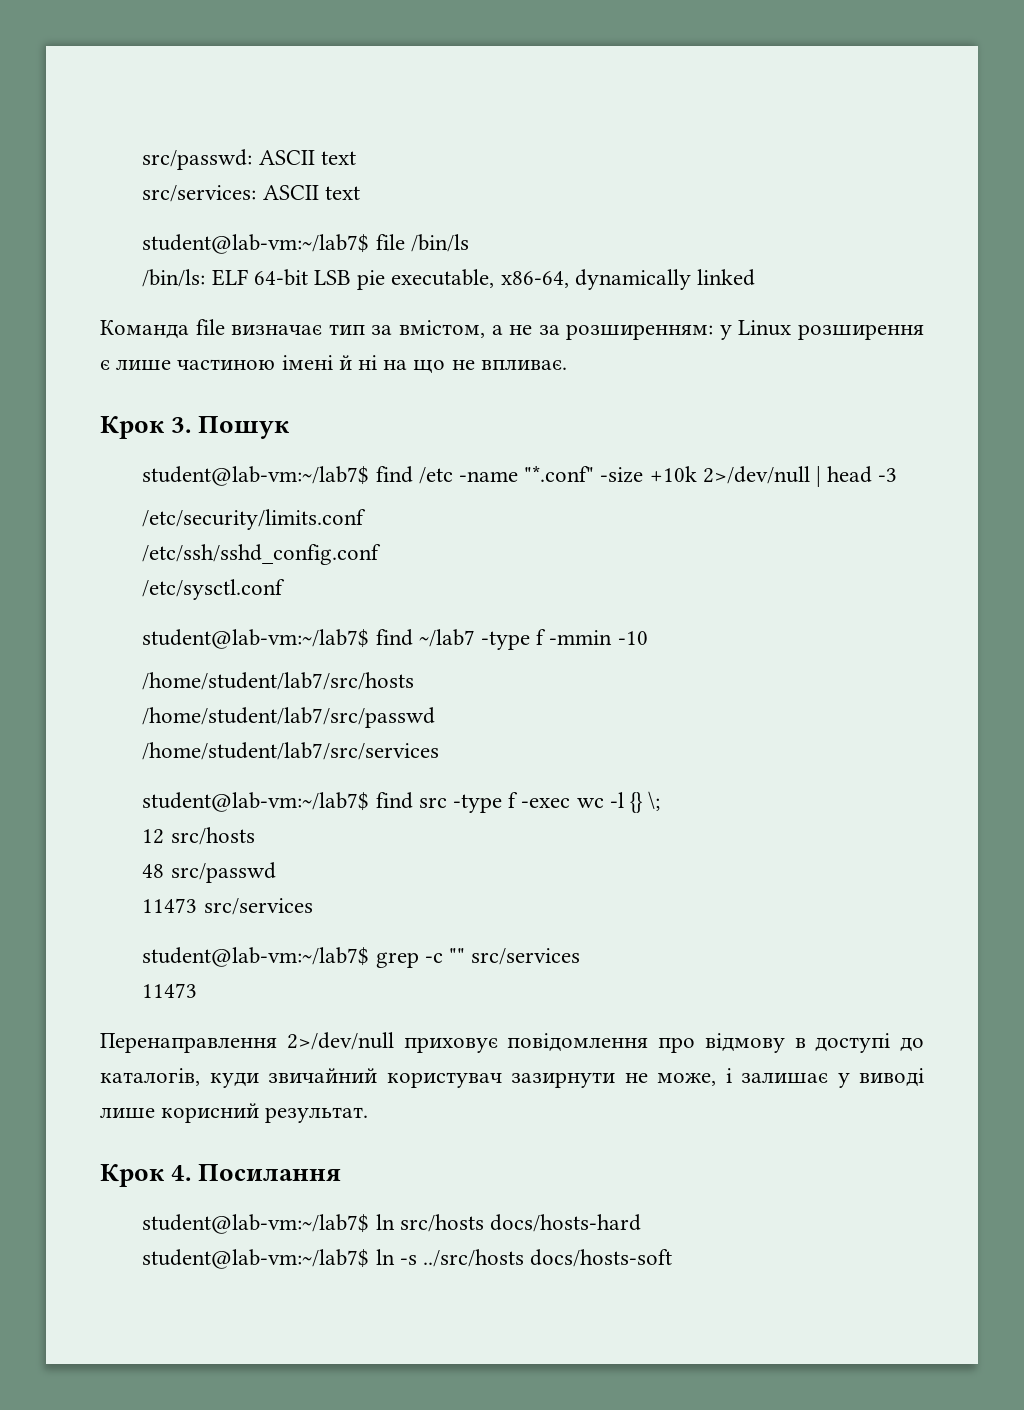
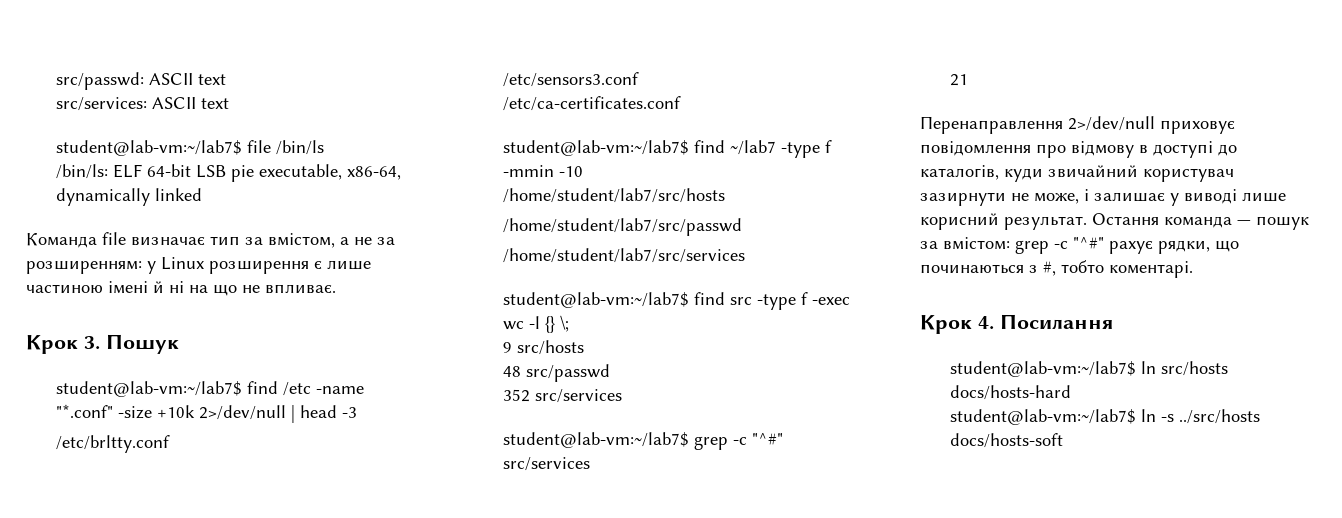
- /etc/security/limits.conf
- /etc/ssh/sshd_config.conf
- /etc/sysctl.conf
+ /etc/brltty.conf
+ /etc/sensors3.conf
+ /etc/ca-certificates.conf
- 12 src/hosts
+ 9 src/hosts
- 11473 src/services
+ 352 src/services
- student@lab-vm:~/lab7$ grep -c "" src/services
- 11473
+ student@lab-vm:~/lab7$ grep -c "^#" src/services
+ 21
+ Остання команда — пошук за вмістом: grep -c "^#" рахує рядки, що починаються з #, тобто коментарі.

